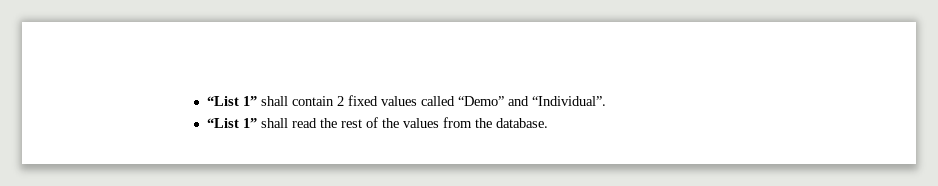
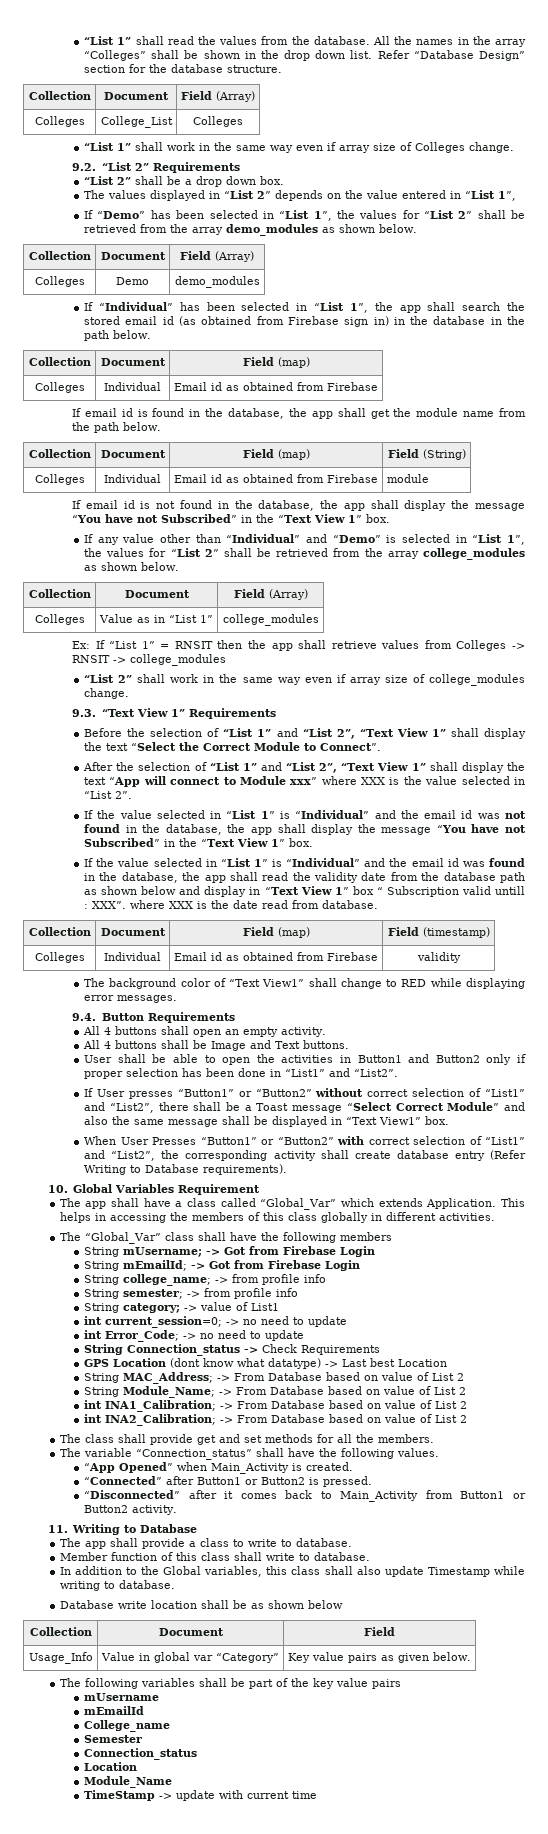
- “List 1” shall contain 2 fixed values called “Demo” and “Individual”.
- “List 1” shall read the rest of the values from the database.
+ “List 1” shall read the values from the database. All the names in the array “Colleges” shall be shown in the drop down list. Refer “Database Design” section for the database structure.
+ Collection | Document | Field (Array)
+ Colleges | College_List | Colleges
+ “List 1” shall work in the same way even if array size of Colleges change.
+ 9.2. “List 2” Requirements
+ “List 2” shall be a drop down box.
+ The values displayed in “List 2” depends on the value entered in “List 1”,
+ If “Demo” has been selected in “List 1”, the values for “List 2” shall be retrieved from the array demo_modules as shown below.
+ Collection | Document | Field (Array)
+ Colleges | Demo | demo_modules
+ If “Individual” has been selected in “List 1”, the app shall search the stored email id (as obtained from Firebase sign in) in the database in the path below.
+ Collection | Document | Field (map)
+ Colleges | Individual | Email id as obtained from Firebase
+ If email id is found in the database, the app shall get the module name from the path below.
+ Collection | Document | Field (map) | Field (String)
+ Colleges | Individual | Email id as obtained from Firebase | module
+ If email id is not found in the database, the app shall display the message “You have not Subscribed” in the “Text View 1” box.
+ If any value other than “Individual” and “Demo” is selected in “List 1”, the values for “List 2” shall be retrieved from the array college_modules as shown below.
+ Collection | Document | Field (Array)
+ Colleges | Value as in “List 1” | college_modules
+ Ex: If “List 1” = RNSIT then the app shall retrieve values from Colleges -> RNSIT -> college_modules
+ “List 2” shall work in the same way even if array size of college_modules change.
+ 9.3. “Text View 1” Requirements
+ Before the selection of “List 1” and “List 2”, “Text View 1” shall display the text “Select the Correct Module to Connect”.
+ After the selection of “List 1” and “List 2”, “Text View 1” shall display the text “App will connect to Module xxx” where XXX is the value selected in “List 2”.
+ If the value selected in “List 1” is “Individual” and the email id was not found in the database, the app shall display the message “You have not Subscribed” in the “Text View 1” box.
+ If the value selected in “List 1” is “Individual” and the email id was found in the database, the app shall read the validity date from the database path as shown below and display in “Text View 1” box “ Subscription valid untill : XXX”. where XXX is the date read from database.
+ Collection | Document | Field (map) | Field (timestamp)
+ Colleges | Individual | Email id as obtained from Firebase | validity
+ The background color of “Text View1” shall change to RED while displaying error messages.
+ 9.4. Button Requirements
+ All 4 buttons shall open an empty activity.
+ All 4 buttons shall be Image and Text buttons.
+ User shall be able to open the activities in Button1 and Button2 only if proper selection has been done in “List1” and “List2”.
+ If User presses “Button1” or “Button2” without correct selection of “List1” and “List2”, there shall be a Toast message “Select Correct Module” and also the same message shall be displayed in “Text View1” box.
+ When User Presses “Button1” or “Button2” with correct selection of “List1” and “List2”, the corresponding activity shall create database entry (Refer Writing to Database requirements).
+ 10. Global Variables Requirement
+ The app shall have a class called “Global_Var” which extends Application. This helps in accessing the members of this class globally in different activities.
+ The “Global_Var” class shall have the following members
+ String mUsername; -> Got from Firebase Login
+ String mEmailId; -> Got from Firebase Login
+ String college_name; -> from profile info
+ String semester; -> from profile info
+ String category; -> value of List1
+ int current_session=0; -> no need to update
+ int Error_Code; -> no need to update
+ String Connection_status -> Check Requirements
+ GPS Location (dont know what datatype) -> Last best Location
+ String MAC_Address; -> From Database based on value of List 2
+ String Module_Name; -> From Database based on value of List 2
+ int INA1_Calibration; -> From Database based on value of List 2
+ int INA2_Calibration; -> From Database based on value of List 2
+ The class shall provide get and set methods for all the members.
+ The variable “Connection_status” shall have the following values.
+ “App Opened” when Main_Activity is created.
+ “Connected” after Button1 or Button2 is pressed.
+ “Disconnected” after it comes back to Main_Activity from Button1 or Button2 activity.
+ 11. Writing to Database
+ The app shall provide a class to write to database.
+ Member function of this class shall write to database.
+ In addition to the Global variables, this class shall also update Timestamp while writing to database.
+ Database write location shall be as shown below
+ Collection | Document | Field
+ Usage_Info | Value in global var “Category” | Key value pairs as given below.
+ The following variables shall be part of the key value pairs
+ mUsername
+ mEmailId
+ College_name
+ Semester
+ Connection_status
+ Location
+ Module_Name
+ TimeStamp -> update with current time

